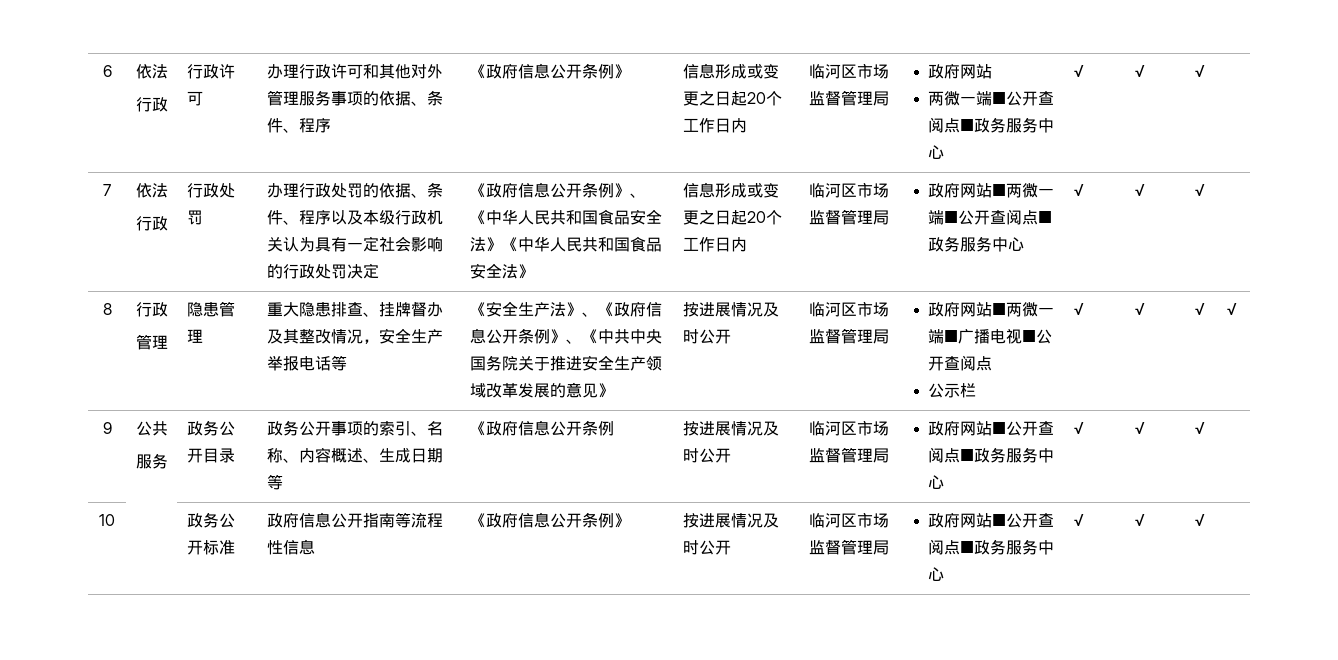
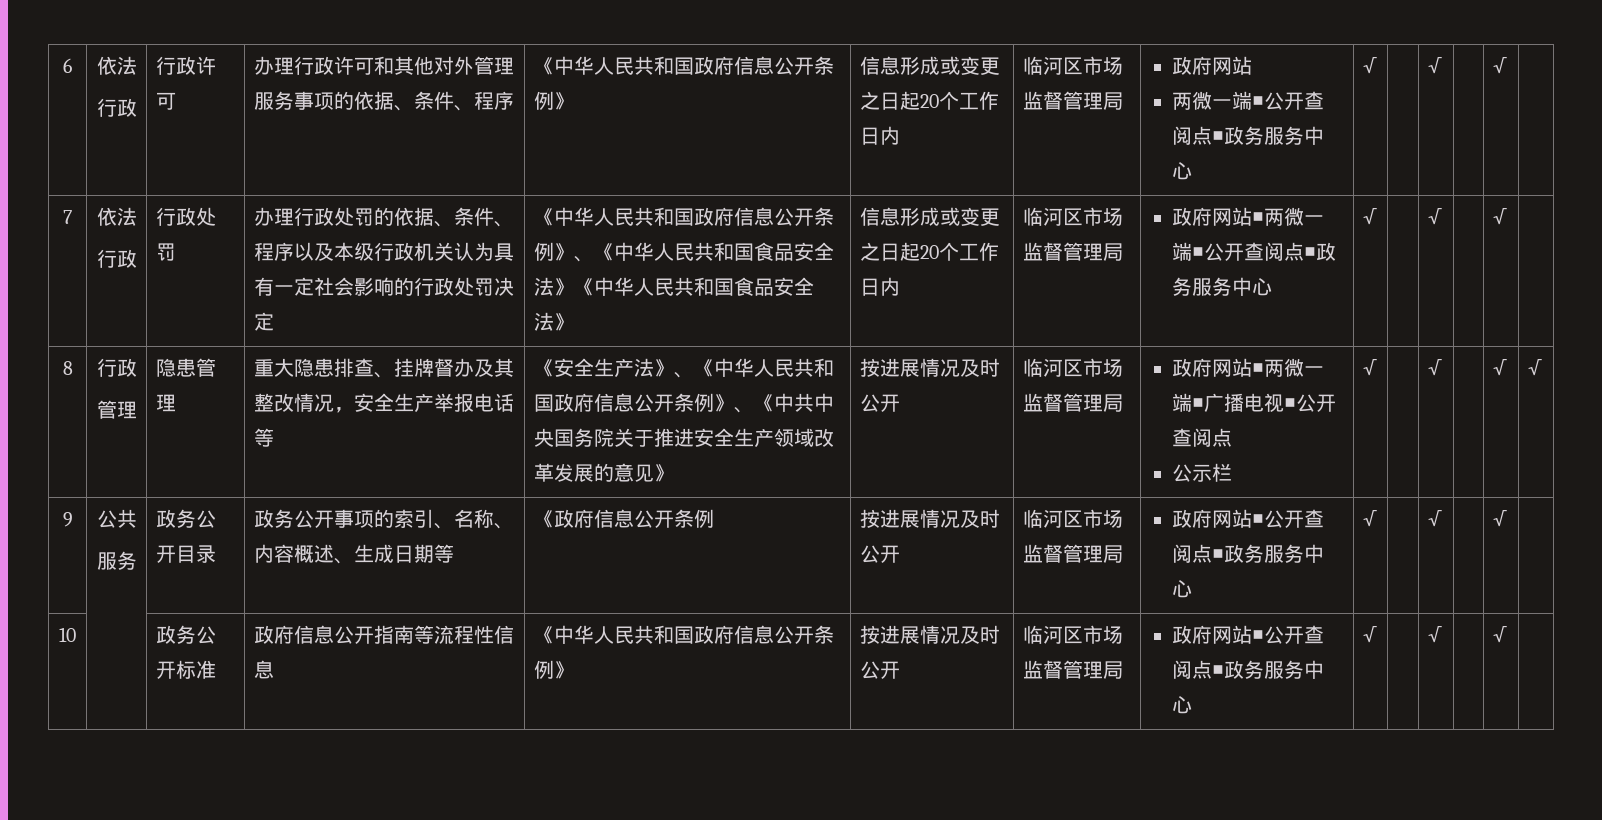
- 办理行政许可和其他对外管理服务事项的依据、条件、程序 | 《政府信息公开条例》
+ 办理行政许可和其他对外管理服务事项的依据、条件、程序 | 《中华人民共和国政府信息公开条例》
- 《政府信息公开条例》、《中华人民共和国食品安全法》《中华人民共和国食品安全法》
+ 《中华人民共和国政府信息公开条例》、《中华人民共和国食品安全法》《中华人民共和国食品安全法》
- 《安全生产法》、《政府信息公开条例》、《中共中央国务院关于推进安全生产领域改革发展的意见》
+ 《安全生产法》、《中华人民共和国政府信息公开条例》、《中共中央国务院关于推进安全生产领域改革发展的意见》
- 政府信息公开指南等流程性信息 | 《政府信息公开条例》
+ 政府信息公开指南等流程性信息 | 《中华人民共和国政府信息公开条例》

